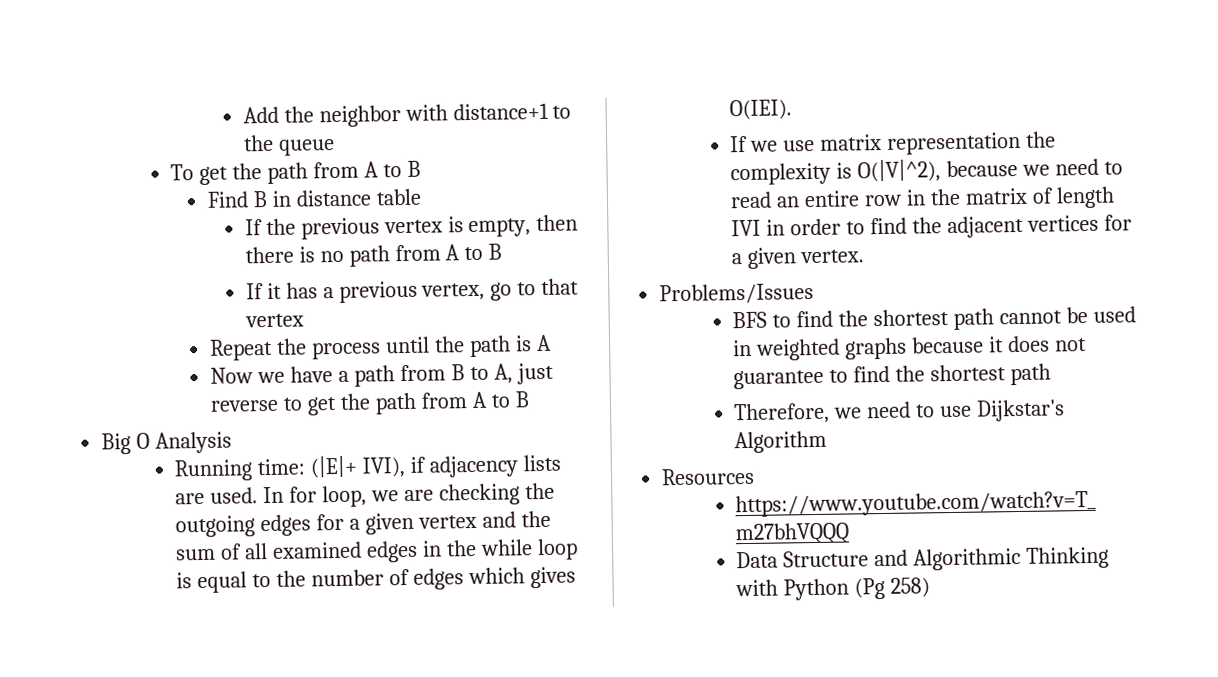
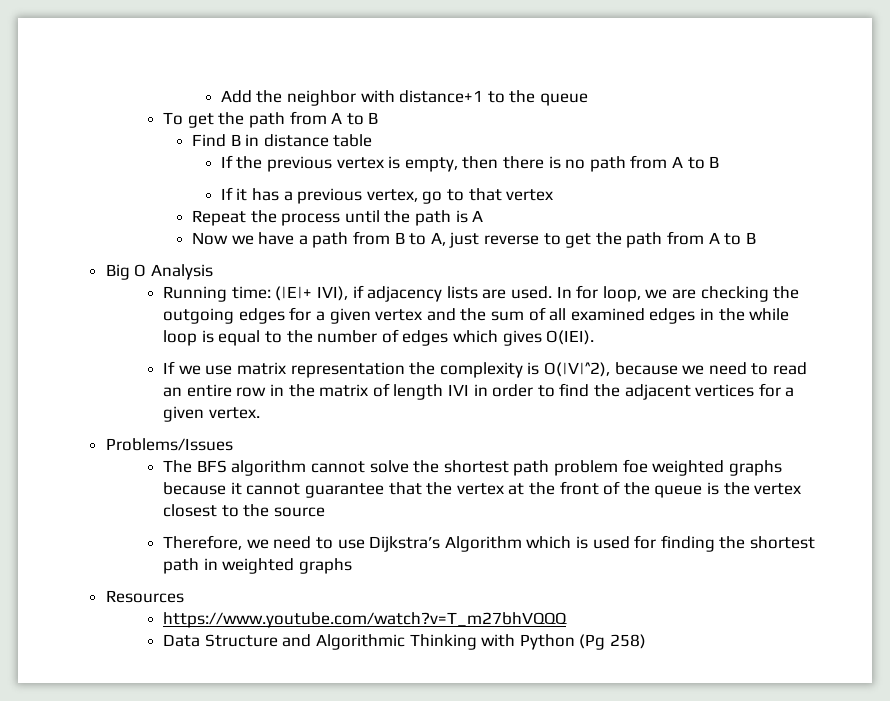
- BFS to find the shortest path cannot be used in weighted graphs because it does not guarantee to find the shortest path
+ The BFS algorithm cannot solve the shortest path problem foe weighted graphs because it cannot guarantee that the vertex at the front of the queue is the vertex closest to the source
- Therefore, we need to use Dijkstar's Algorithm
+ Therefore, we need to use Dijkstra’s Algorithm which is used for finding the shortest path in weighted graphs

